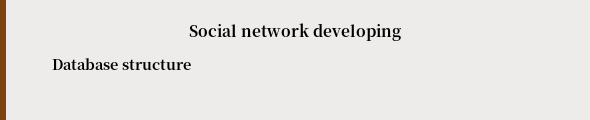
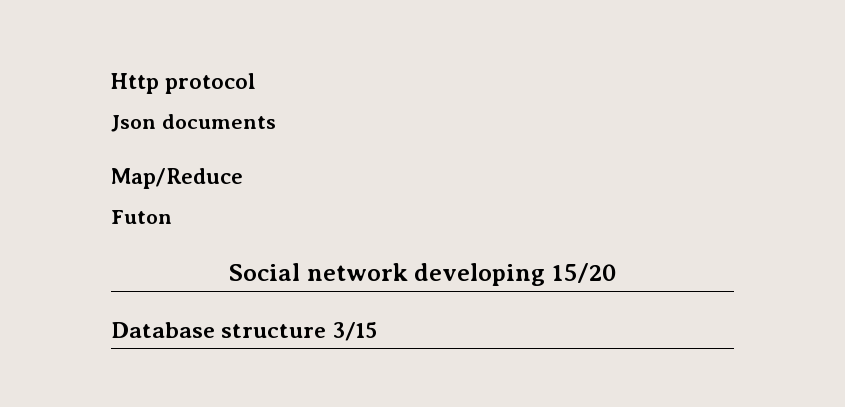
+ Http protocol
+ Json documents
+ Map/Reduce
+ Futon
- Social network developing
+ Social network developing 15/20
- Database structure
+ Database structure 3/15

